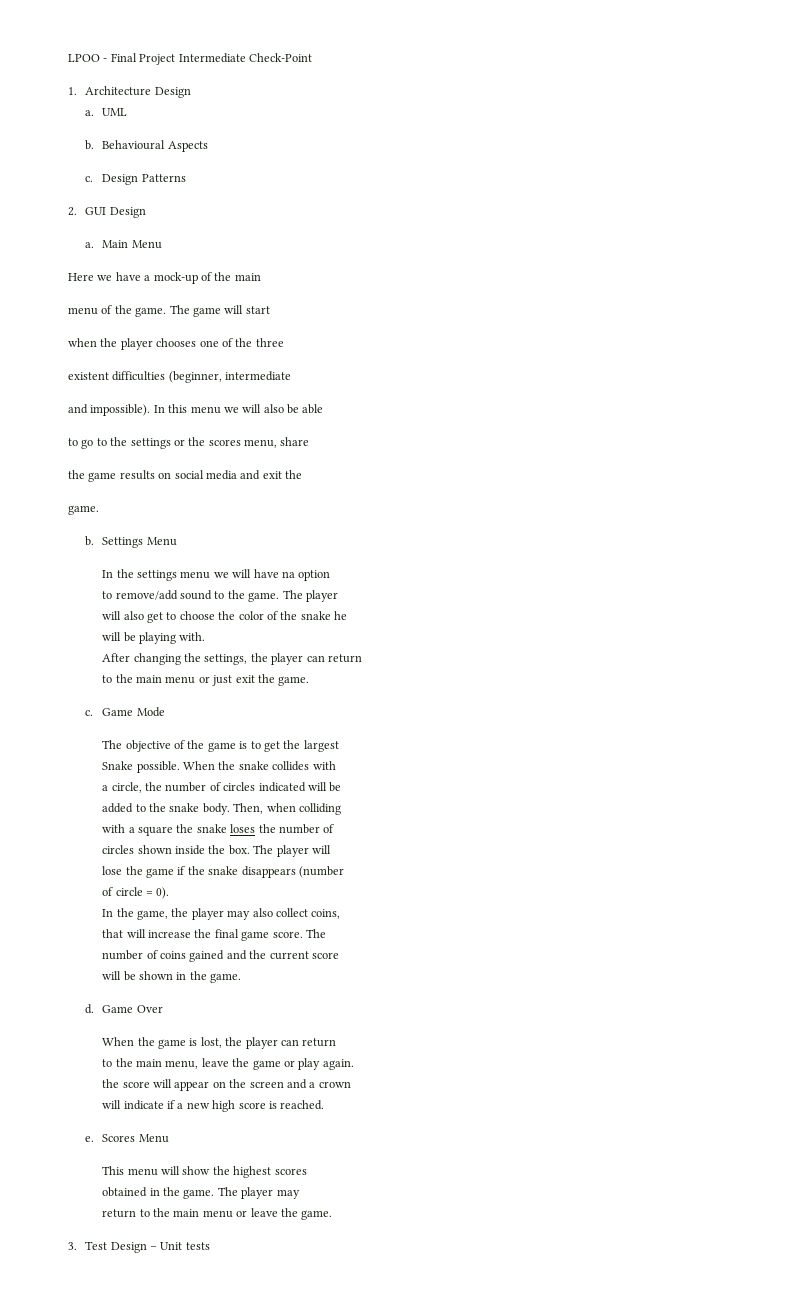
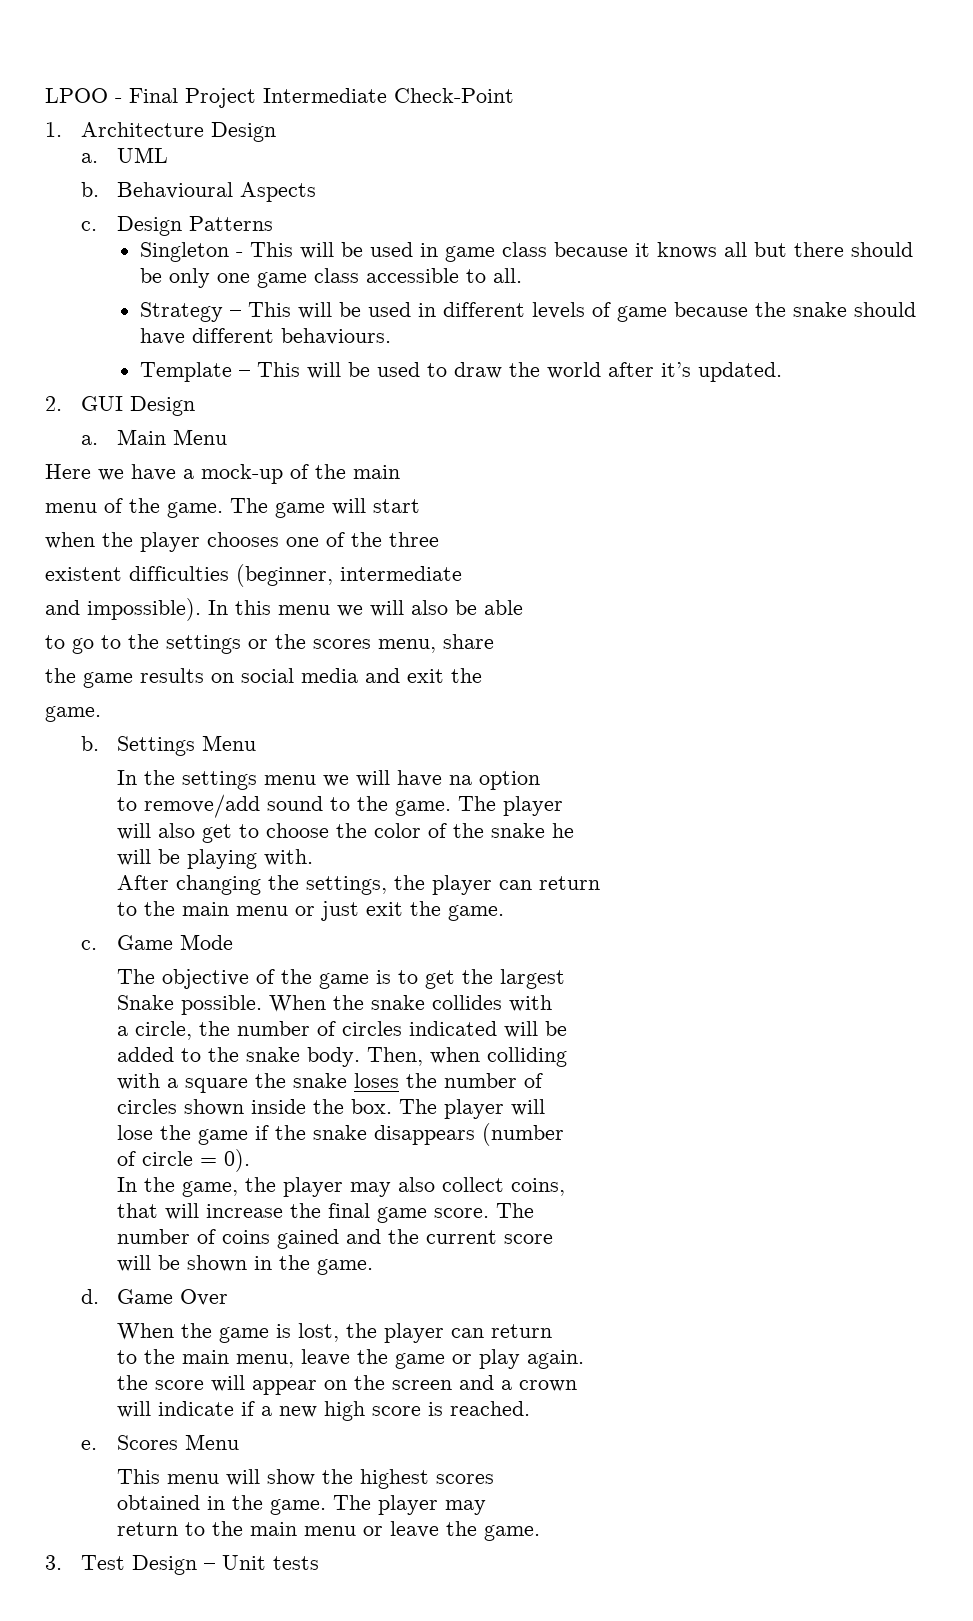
+ Singleton - This will be used in game class because it knows all but there should be only one game class accessible to all.
+ Strategy – This will be used in different levels of game because the snake should have different behaviours.
+ Template – This will be used to draw the world after it’s updated.

